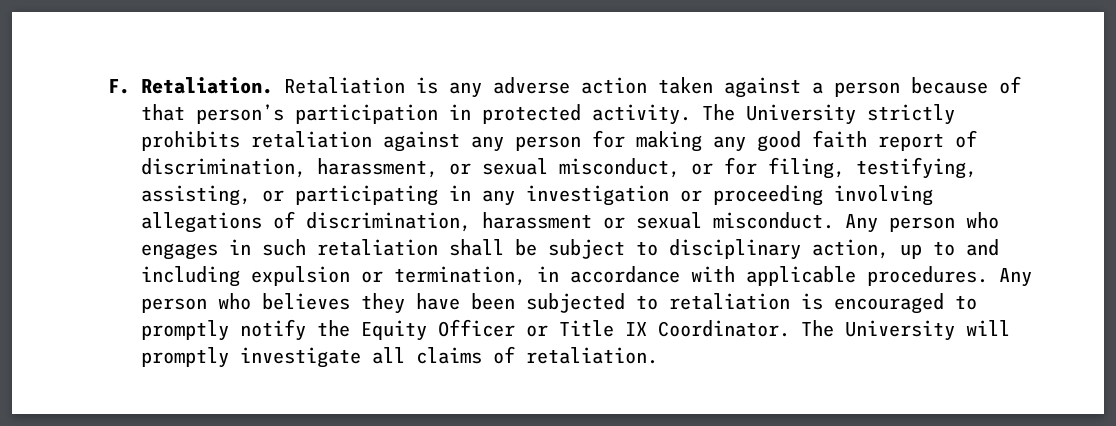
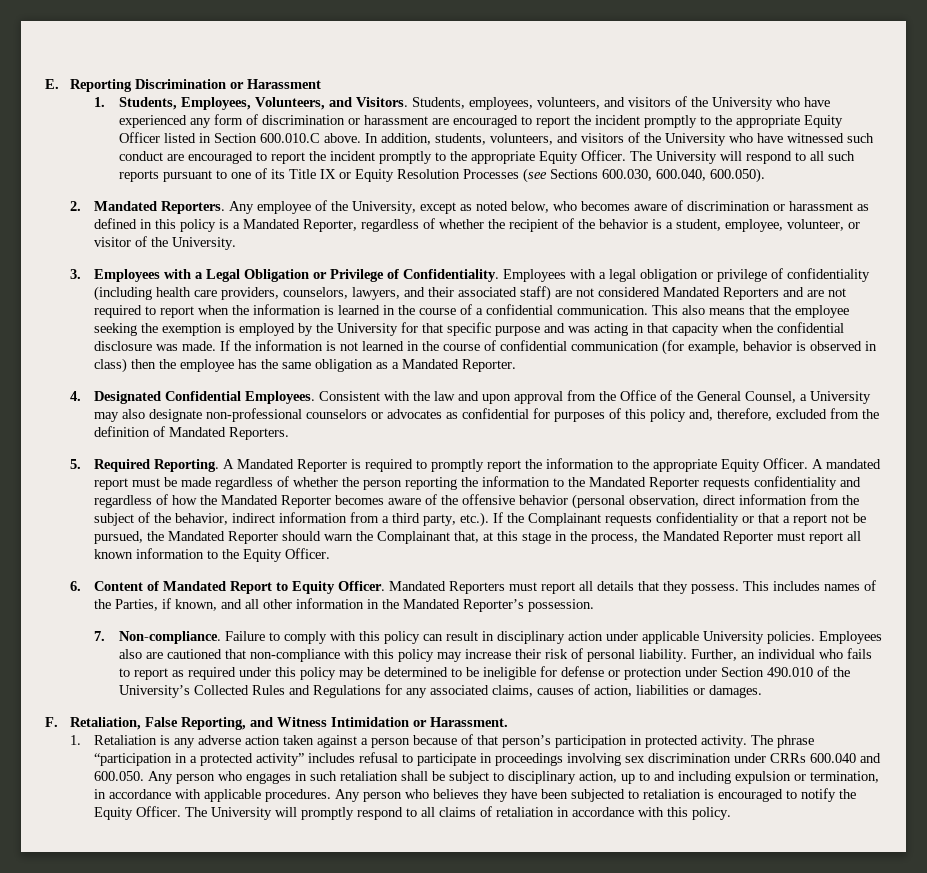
- F. Retaliation. Retaliation is any adverse action taken against a person because of that person’s participation in protected activity.
+ E. Reporting Discrimination or Harassment
+ 1. Students, Employees, Volunteers, and Visitors. Students, employees, volunteers, and visitors of the University who have experienced any form of discrimination or harassment are encouraged to report the incident promptly to the appropriate Equity Officer listed in Section 600.010.C above. In addition, students, volunteers, and visitors of the University who have witnessed such conduct are encouraged to report the incident promptly to the appropriate Equity Officer. The University will respond to all such reports pursuant to one of its Title IX or Equity Resolution Processes (see Sections 600.030, 600.040, 600.050).
+ 2. Mandated Reporters. Any employee of the University, except as noted below, who becomes aware of discrimination or harassment as defined in this policy is a Mandated Reporter, regardless of whether the recipient of the behavior is a student, employee, volunteer, or visitor of the University.
+ 3. Employees with a Legal Obligation or Privilege of Confidentiality. Employees with a legal obligation or privilege of confidentiality (including health care providers, counselors, lawyers, and their associated staff) are not considered Mandated Reporters and are not required to report when the information is learned in the course of a confidential communication. This also means that the employee seeking the exemption is employed by the University for that specific purpose and was acting in that capacity when the confidential disclosure was made. If the information is not learned in the course of confidential communication (for example, behavior is observed in class) then the employee has the same obligation as a Mandated Reporter.
+ 4. Designated Confidential Employees. Consistent with the law and upon approval from the Office of the General Counsel, a University may also designate non-professional counselors or advocates as confidential for purposes of this policy and, therefore, excluded from the definition of Mandated Reporters.
+ 5. Required Reporting. A Mandated Reporter is required to promptly report the information to the appropriate Equity Officer. A mandated report must be made regardless of whether the person reporting the information to the Mandated Reporter requests confidentiality and regardless of how the Mandated Reporter becomes aware of the offensive behavior (personal observation, direct information from the subject of the behavior, indirect information from a third party, etc.). If the Complainant requests confidentiality or that a report not be pursued, the Mandated Reporter should warn the Complainant that, at this stage in the process, the Mandated Reporter must report all known information to the Equity Officer.
+ 6. Content of Mandated Report to Equity Officer. Mandated Reporters must report all details that they possess. This includes names of the Parties, if known, and all other information in the Mandated Reporter’s possession.
+ 7. Non-compliance. Failure to comply with this policy can result in disciplinary action under applicable University policies. Employees also are cautioned that non-compliance with this policy may increase their risk of personal liability. Further, an individual who fails to report as required under this policy may be determined to be ineligible for defense or protection under Section 490.010 of the University’s Collected Rules and Regulations for any associated claims, causes of action, liabilities or damages.
+ F. Retaliation, False Reporting, and Witness Intimidation or Harassment.
+ 1. Retaliation is any adverse action taken against a person because of that person’s participation in protected activity.
- The University strictly prohibits retaliation against any person for making any good faith report of discrimination, harassment, or sexual misconduct, or for filing, testifying, assisting, or participating in any investigation or proceeding involving allegations of discrimination, harassment or sexual misconduct. Any person who engages in such retaliation shall be subject to disciplinary action, up to and including expulsion or termination, in accordance with applicable procedures.
+ The phrase “participation in a protected activity” includes refusal to participate in proceedings involving sex discrimination under CRRs 600.040 and 600.050. Any person who engages in such retaliation shall be subject to disciplinary action, up to and including expulsion or termination, in accordance with applicable procedures.
- Any person who believes they have been subjected to retaliation is encouraged to promptly notify the Equity Officer or Title IX Coordinator.
+ Any person who believes they have been subjected to retaliation is encouraged to notify the Equity Officer.
- The University will promptly investigate all claims of retaliation.
+ The University will promptly respond to all claims of retaliation in accordance with this policy.

